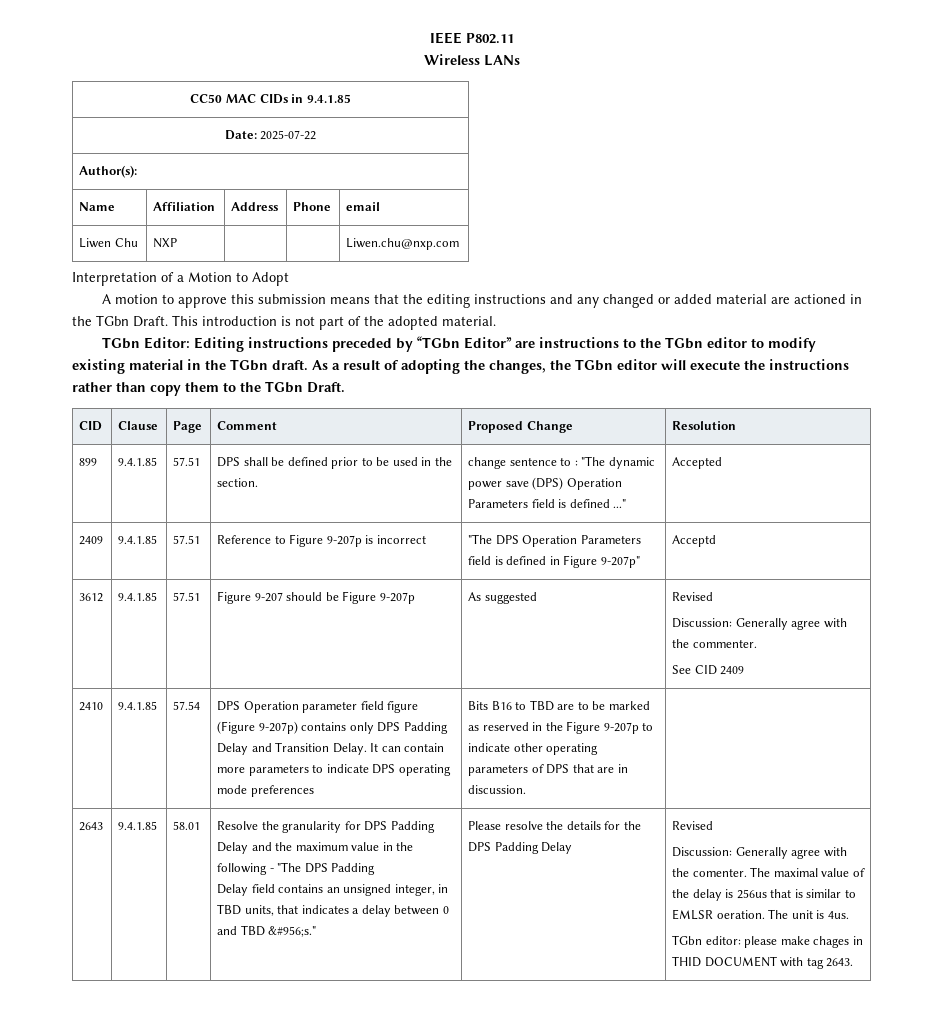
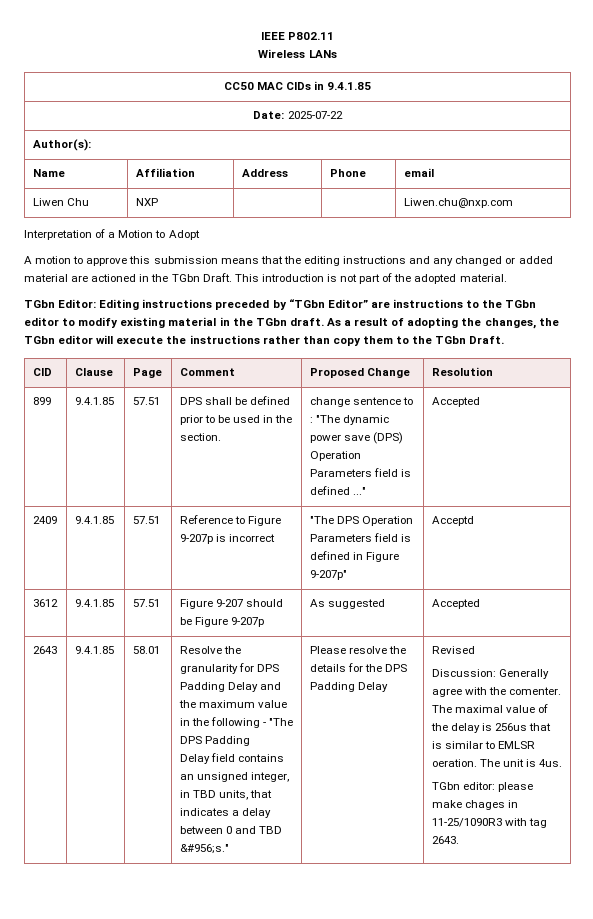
- 3612 | 9.4.1.85 | 57.51 | Figure 9-207 should be Figure 9-207p | As suggested | Revised
- Discussion: Generally agree with the commenter.
- See CID 2409
- 2410 | 9.4.1.85 | 57.54 | DPS Operation parameter field figure (Figure 9-207p) contains only DPS Padding Delay and Transition Delay. It can contain more parameters to indicate DPS operating mode preferences | Bits B16 to TBD are to be marked as reserved in the Figure 9-207p to indicate other operating parameters of DPS that are in discussion.
+ 3612 | 9.4.1.85 | 57.51 | Figure 9-207 should be Figure 9-207p | As suggested | Accepted
- TGbn editor: please make chages in THID DOCUMENT with tag 2643.
+ TGbn editor: please make chages in 11-25/1090R3 with tag 2643.

